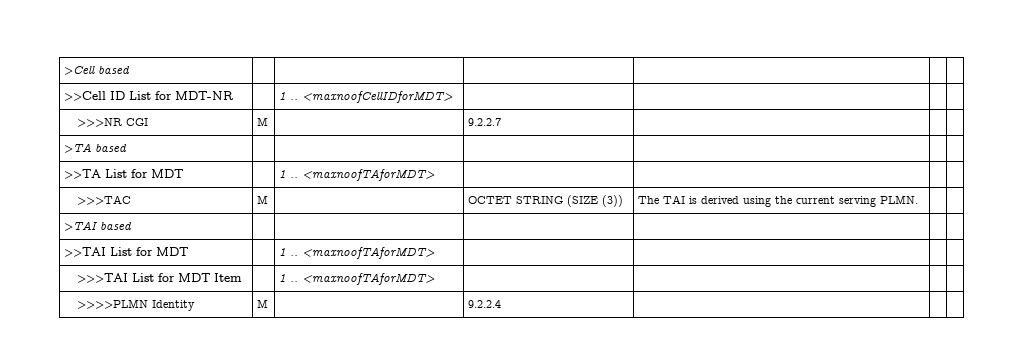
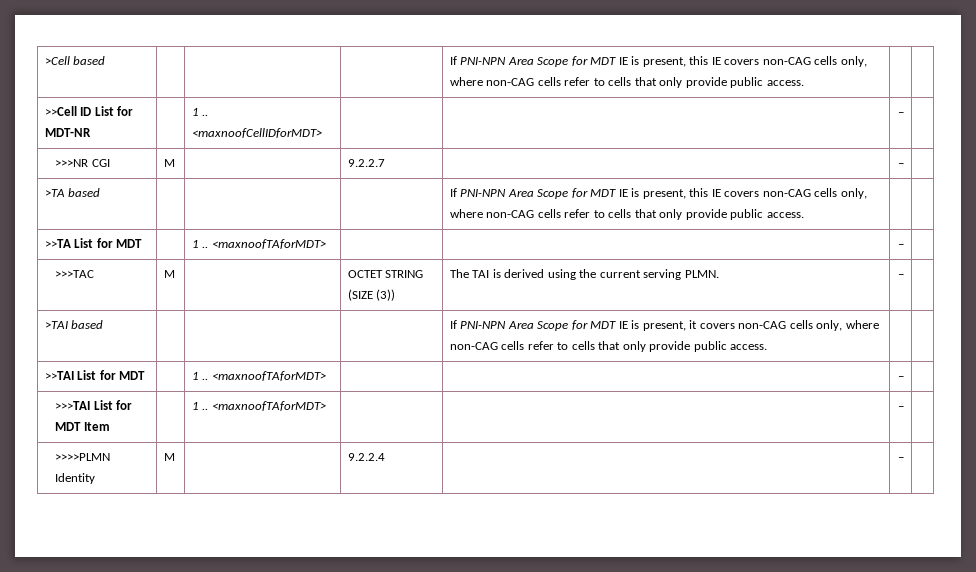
- >Cell based | | | | | |
+ >Cell based | | | | If PNI-NPN Area Scope for MDT IE is present, this IE covers non-CAG cells only, where non-CAG cells refer to cells that only provide public access. | |
- >>Cell ID List for MDT-NR | | 1 .. <maxnoofCellIDforMDT> | | | |
+ >>Cell ID List for MDT-NR | | 1 .. <maxnoofCellIDforMDT> | | | – |
- >>>NR CGI | M | | 9.2.2.7 | | |
+ >>>NR CGI | M | | 9.2.2.7 | | – |
- >TA based | | | | | |
+ >TA based | | | | If PNI-NPN Area Scope for MDT IE is present, this IE covers non-CAG cells only, where non-CAG cells refer to cells that only provide public access. | |
- >>TA List for MDT | | 1 .. <maxnoofTAforMDT> | | | |
+ >>TA List for MDT | | 1 .. <maxnoofTAforMDT> | | | – |
- >>>TAC | M | | OCTET STRING (SIZE (3)) | The TAI is derived using the current serving PLMN. | |
+ >>>TAC | M | | OCTET STRING (SIZE (3)) | The TAI is derived using the current serving PLMN. | – |
- >TAI based | | | | | |
+ >TAI based | | | | If PNI-NPN Area Scope for MDT IE is present, it covers non-CAG cells only, where non-CAG cells refer to cells that only provide public access. | |
- >>TAI List for MDT | | 1 .. <maxnoofTAforMDT> | | | |
+ >>TAI List for MDT | | 1 .. <maxnoofTAforMDT> | | | – |
- >>>TAI List for MDT Item | | 1 .. <maxnoofTAforMDT> | | | |
+ >>>TAI List for MDT Item | | 1 .. <maxnoofTAforMDT> | | | – |
- >>>>PLMN Identity | M | | 9.2.2.4 | | |
+ >>>>PLMN Identity | M | | 9.2.2.4 | | – |

